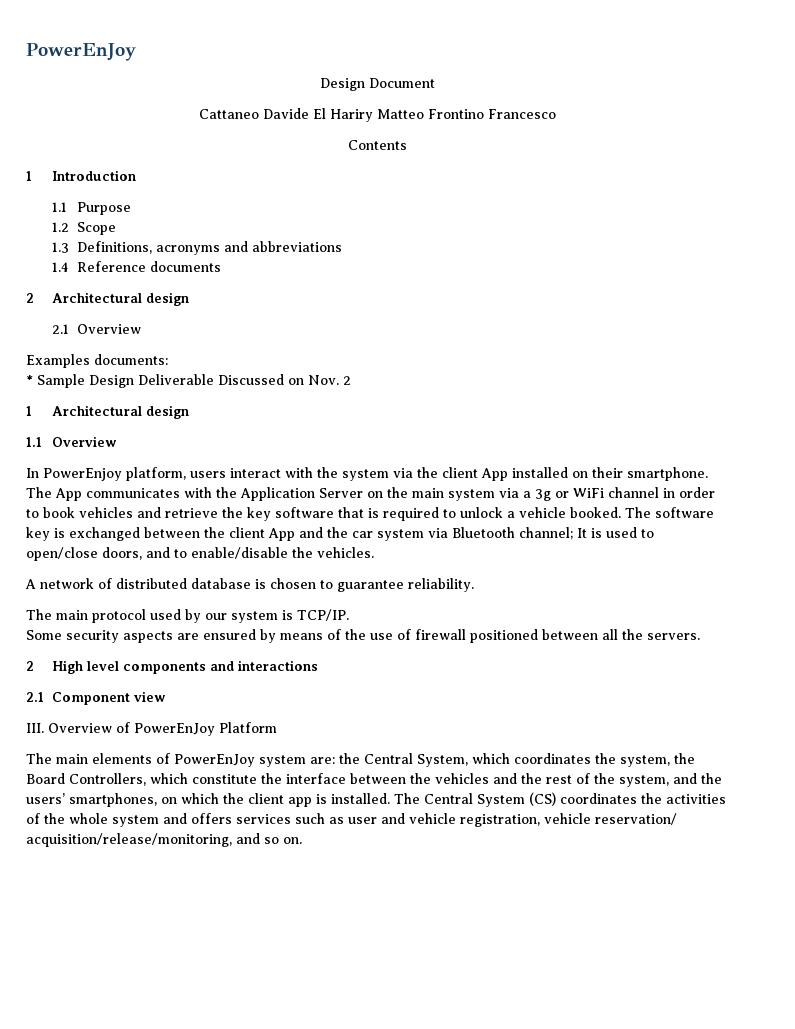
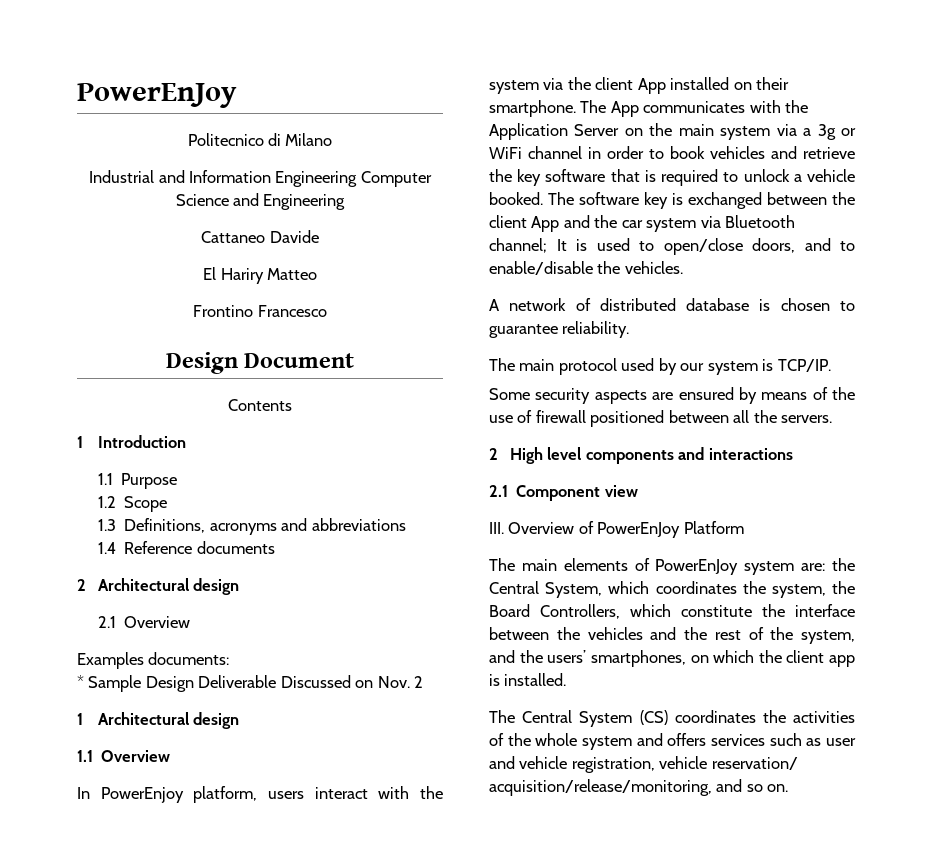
+ Politecnico di Milano
+ Industrial and Information Engineering Computer Science and Engineering
+ Cattaneo Davide
+ El Hariry Matteo
+ Frontino Francesco
  Design Document
- Cattaneo Davide El Hariry Matteo Frontino Francesco
- the Central System, which coordinates the system, the Board Controllers, which constitute the interface between the vehicles and the rest of the system, and the users’ smartphones, on which the client app is installed. The Central System (CS) coordinates the activities of the whole system and offers services such as user and vehicle registration, vehicle reservation/ acquisition/release/monitoring, and so on.
+ the Central System, which coordinates the system, the Board Controllers, which constitute the interface between the vehicles and the rest of the system, and the users’ smartphones, on which the client app is installed.
+ The Central System (CS) coordinates the activities of the whole system and offers services such as user and vehicle registration, vehicle reservation/ acquisition/release/monitoring, and so on.

